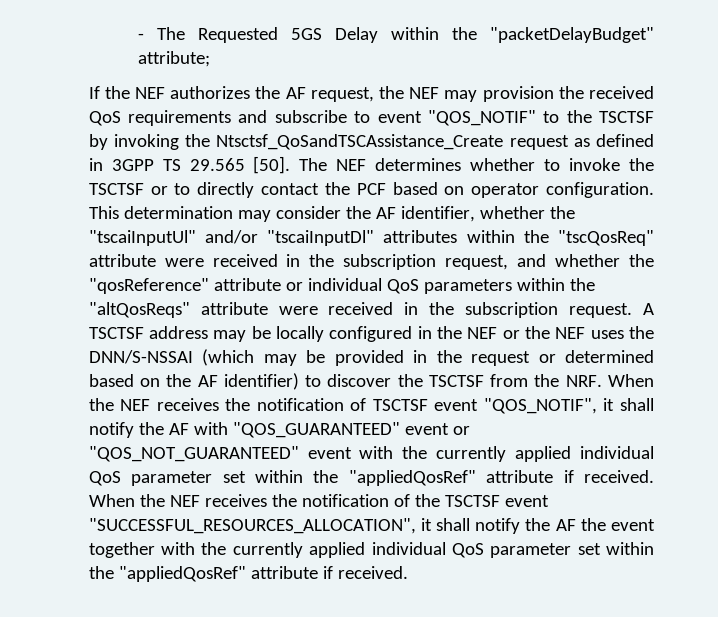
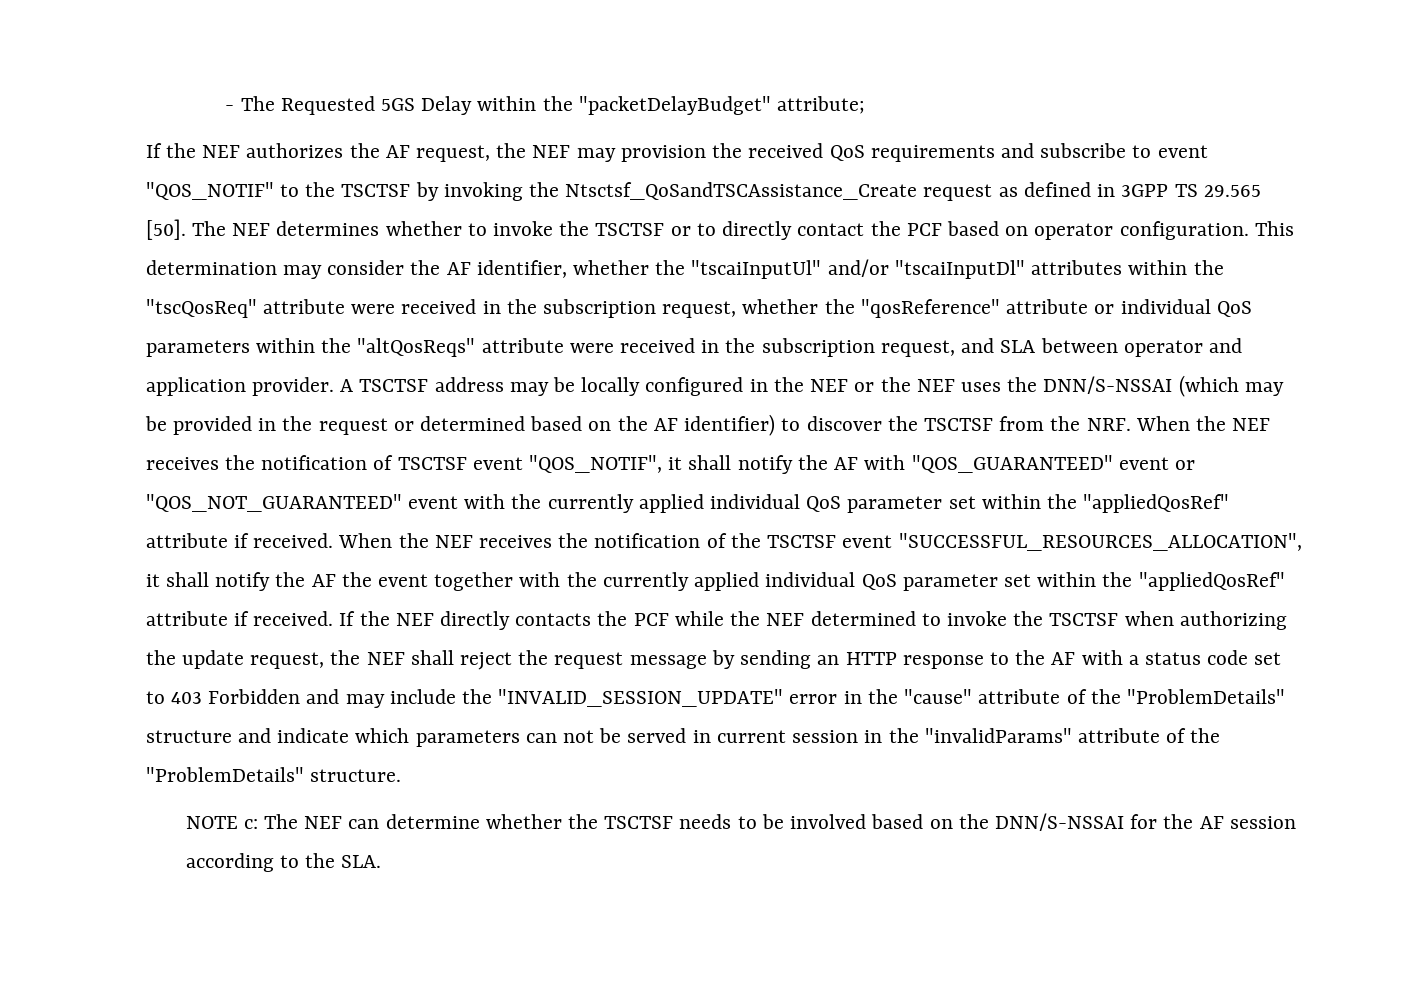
- This determination may consider the AF identifier, whether the "tscaiInputUl" and/or "tscaiInputDl" attributes within the "tscQosReq" attribute were received in the subscription request, and whether the "qosReference" attribute or individual QoS parameters within the "altQosReqs" attribute were received in the subscription request.
+ This determination may consider the AF identifier, whether the "tscaiInputUl" and/or "tscaiInputDl" attributes within the "tscQosReq" attribute were received in the subscription request, whether the "qosReference" attribute or individual QoS parameters within the "altQosReqs" attribute were received in the subscription request, and SLA between operator and application provider.
+ If the NEF directly contacts the PCF while the NEF determined to invoke the TSCTSF when authorizing the update request, the NEF shall reject the request message by sending an HTTP response to the AF with a status code set to 403 Forbidden and may include the "INVALID_SESSION_UPDATE" error in the "cause" attribute of the "ProblemDetails" structure and indicate which parameters can not be served in current session in the "invalidParams" attribute of the "ProblemDetails" structure.
+ NOTE c: The NEF can determine whether the TSCTSF needs to be involved based on the DNN/S-NSSAI for the AF session according to the SLA.

